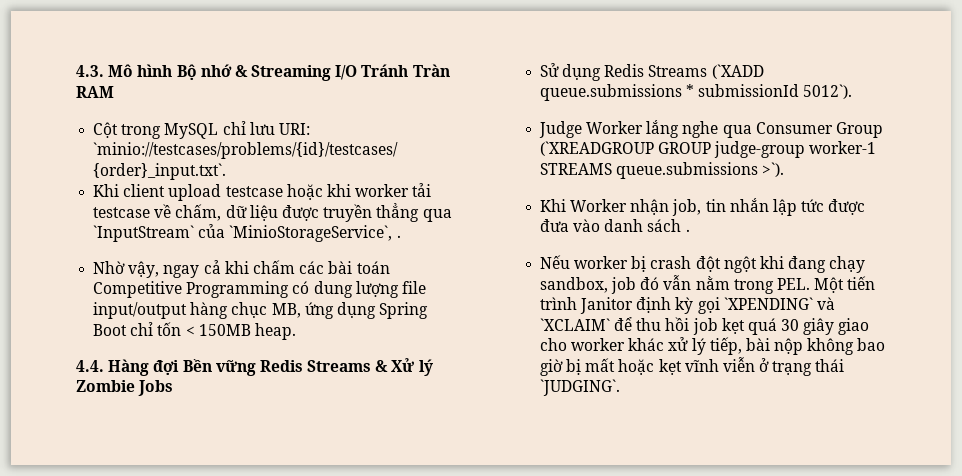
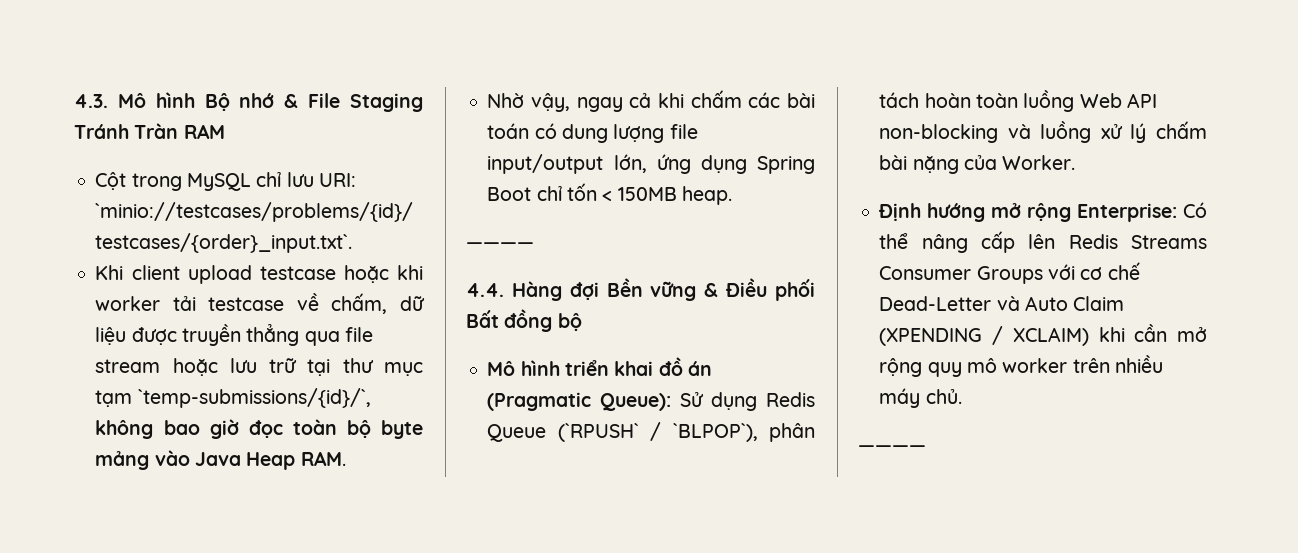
- 4.3. Mô hình Bộ nhớ & Streaming I/O Tránh Tràn RAM
+ 4.3. Mô hình Bộ nhớ & File Staging Tránh Tràn RAM
- Khi client upload testcase hoặc khi worker tải testcase về chấm, dữ liệu được truyền thẳng qua `InputStream` của `MinioStorageService`, .
+ Khi client upload testcase hoặc khi worker tải testcase về chấm, dữ liệu được truyền thẳng qua file stream hoặc lưu trữ tại thư mục tạm `temp-submissions/{id}/`, không bao giờ đọc toàn bộ byte mảng vào Java Heap RAM.
- Nhờ vậy, ngay cả khi chấm các bài toán Competitive Programming có dung lượng file input/output hàng chục MB, ứng dụng Spring Boot chỉ tốn < 150MB heap.
+ Nhờ vậy, ngay cả khi chấm các bài toán có dung lượng file input/output lớn, ứng dụng Spring Boot chỉ tốn < 150MB heap.
+ ————
- 4.4. Hàng đợi Bền vững Redis Streams & Xử lý Zombie Jobs
- Sử dụng Redis Streams (`XADD queue.submissions * submissionId 5012`).
- Judge Worker lắng nghe qua Consumer Group (`XREADGROUP GROUP judge-group worker-1 STREAMS queue.submissions >`).
- Khi Worker nhận job, tin nhắn lập tức được đưa vào danh sách .
- Nếu worker bị crash đột ngột khi đang chạy sandbox, job đó vẫn nằm trong PEL. Một tiến trình Janitor định kỳ gọi `XPENDING` và `XCLAIM` để thu hồi job kẹt quá 30 giây giao cho worker khác xử lý tiếp, bài nộp không bao giờ bị mất hoặc kẹt vĩnh viễn ở trạng thái `JUDGING`.
+ 4.4. Hàng đợi Bền vững & Điều phối Bất đồng bộ
+ Mô hình triển khai đồ án (Pragmatic Queue): Sử dụng Redis Queue (`RPUSH` / `BLPOP`), phân tách hoàn toàn luồng Web API non-blocking và luồng xử lý chấm bài nặng của Worker.
+ Định hướng mở rộng Enterprise: Có thể nâng cấp lên Redis Streams Consumer Groups với cơ chế Dead-Letter và Auto Claim (XPENDING / XCLAIM) khi cần mở rộng quy mô worker trên nhiều máy chủ.
+ ————

